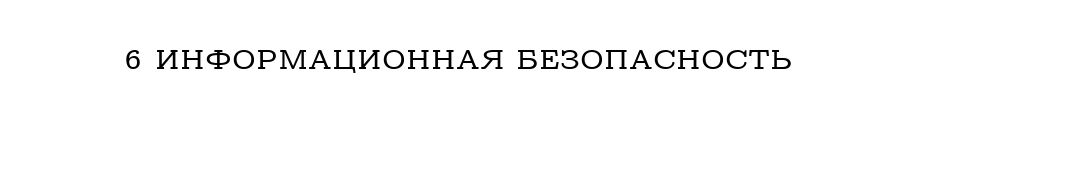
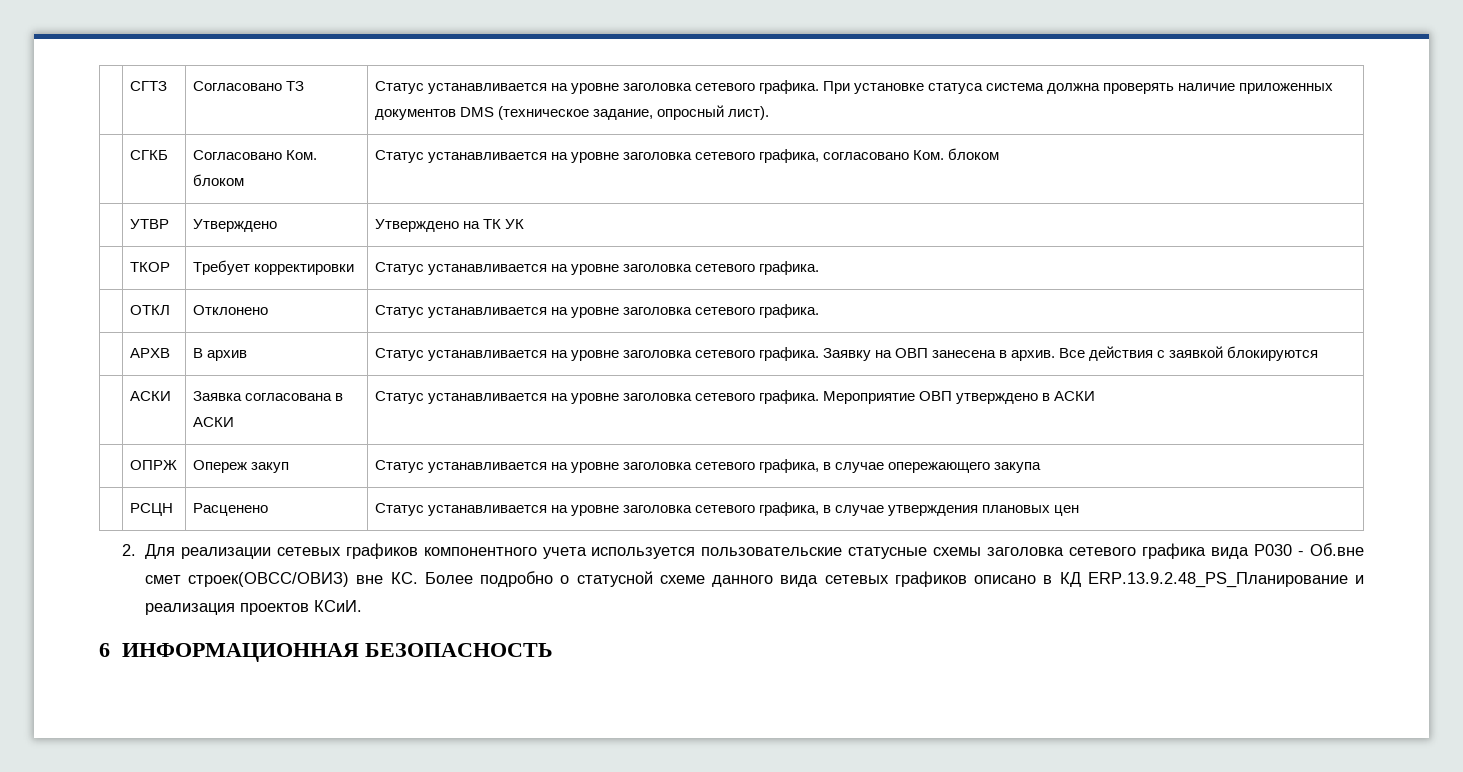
+ | СГТЗ | Согласовано ТЗ | Статус устанавливается на уровне заголовка сетевого графика. При установке статуса система должна проверять наличие приложенных документов DMS (техническое задание, опросный лист).
+ | СГКБ | Согласовано Ком. блоком | Статус устанавливается на уровне заголовка сетевого графика, согласовано Ком. блоком
+ | УТВР | Утверждено | Утверждено на ТК УК
+ | ТКОР | Требует корректировки | Статус устанавливается на уровне заголовка сетевого графика.
+ | ОТКЛ | Отклонено | Статус устанавливается на уровне заголовка сетевого графика.
+ | АРХВ | В архив | Статус устанавливается на уровне заголовка сетевого графика. Заявку на ОВП занесена в архив. Все действия с заявкой блокируются
+ | АСКИ | Заявка согласована в АСКИ | Статус устанавливается на уровне заголовка сетевого графика. Мероприятие ОВП утверждено в АСКИ
+ | ОПРЖ | Опереж закуп | Статус устанавливается на уровне заголовка сетевого графика, в случае опережающего закупа
+ | РСЦН | Расценено | Статус устанавливается на уровне заголовка сетевого графика, в случае утверждения плановых цен
+ 2. Для реализации сетевых графиков компонентного учета используется пользовательские статусные схемы заголовка сетевого графика вида P030 - Об.вне смет строек(ОВСС/ОВИЗ) вне КС. Более подробно о статусной схеме данного вида сетевых графиков описано в КД ERP.13.9.2.48_PS_Планирование и реализация проектов КСиИ.

